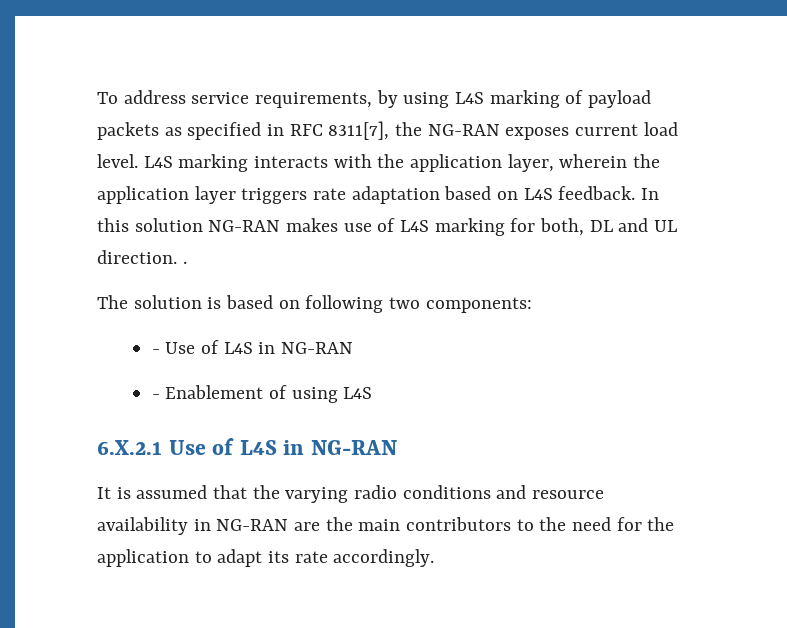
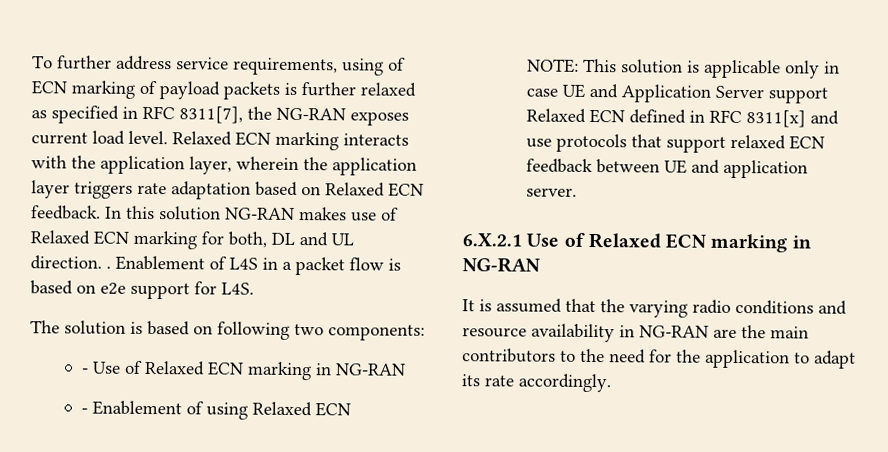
- To address service requirements, by using L4S marking of payload packets as specified in RFC 8311[7], the NG-RAN exposes current load level.
+ To further address service requirements, using of ECN marking of payload packets is further relaxed as specified in RFC 8311[7], the NG-RAN exposes current load level.
- L4S marking interacts with the application layer, wherein the application layer triggers rate adaptation based on L4S feedback.
+ Relaxed ECN marking interacts with the application layer, wherein the application layer triggers rate adaptation based on Relaxed ECN feedback.
- In this solution NG-RAN makes use of L4S marking for both, DL and UL direction. .
+ In this solution NG-RAN makes use of Relaxed ECN marking for both, DL and UL direction. . Enablement of L4S in a packet flow is based on e2e support for L4S.
- - Use of L4S in NG-RAN
+ - Use of Relaxed ECN marking in NG-RAN
- - Enablement of using L4S
+ - Enablement of using Relaxed ECN
+ NOTE: This solution is applicable only in case UE and Application Server support Relaxed ECN defined in RFC 8311[x] and use protocols that support relaxed ECN feedback between UE and application server.
- 6.X.2.1 Use of L4S in NG-RAN
+ 6.X.2.1 Use of Relaxed ECN marking in NG-RAN

